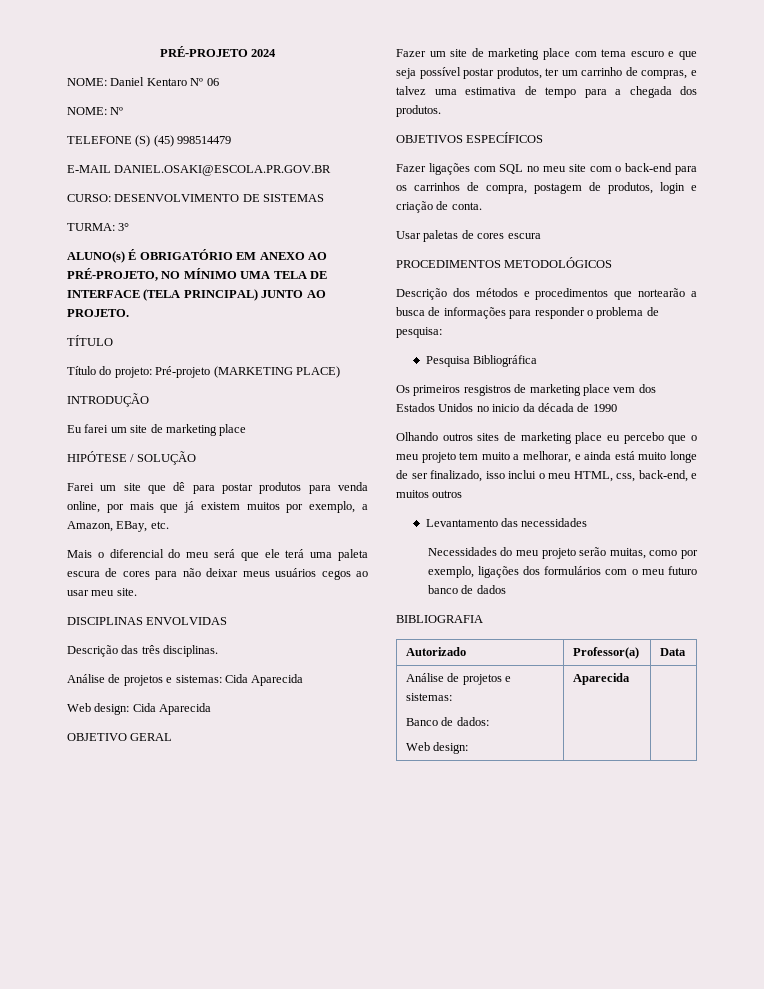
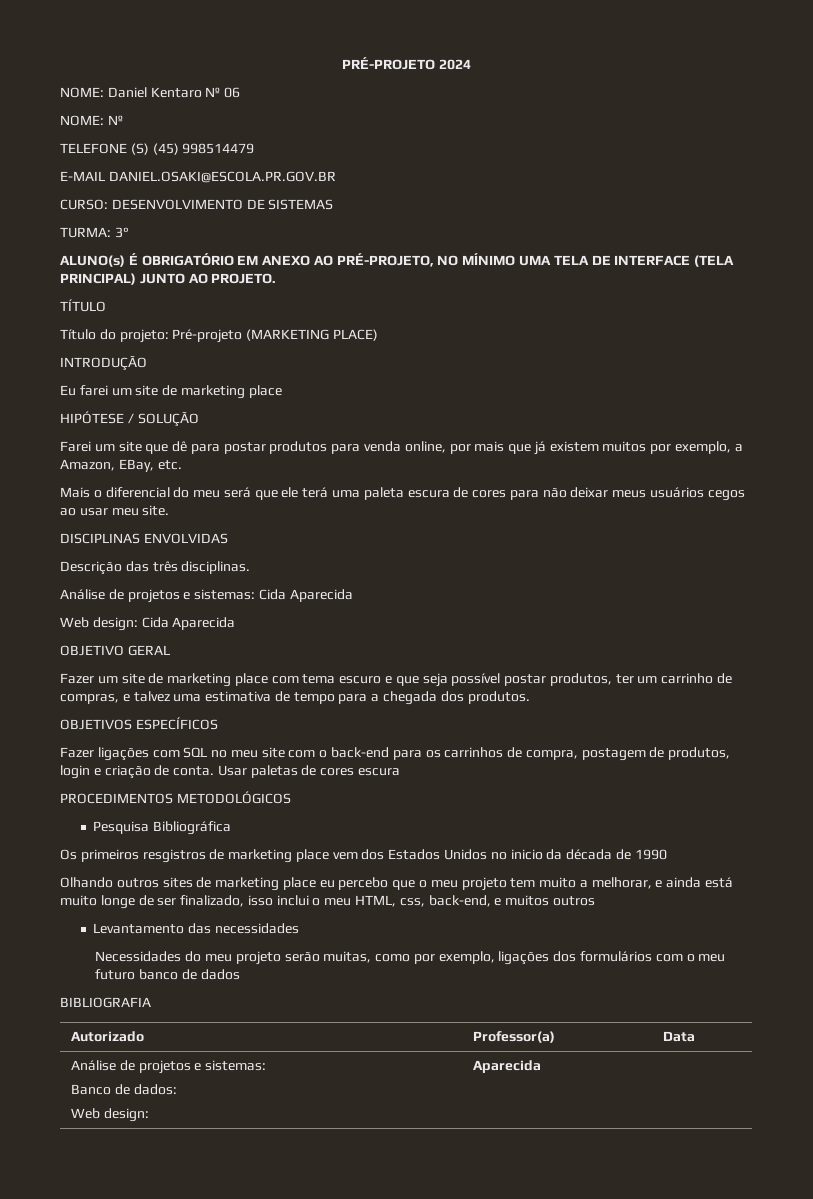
- Fazer ligações com SQL no meu site com o back-end para os carrinhos de compra, postagem de produtos, login e criação de conta.
- Usar paletas de cores escura
+ Fazer ligações com SQL no meu site com o back-end para os carrinhos de compra, postagem de produtos, login e criação de conta. Usar paletas de cores escura
- Descrição dos métodos e procedimentos que nortearão a busca de informações para responder o problema de pesquisa:

